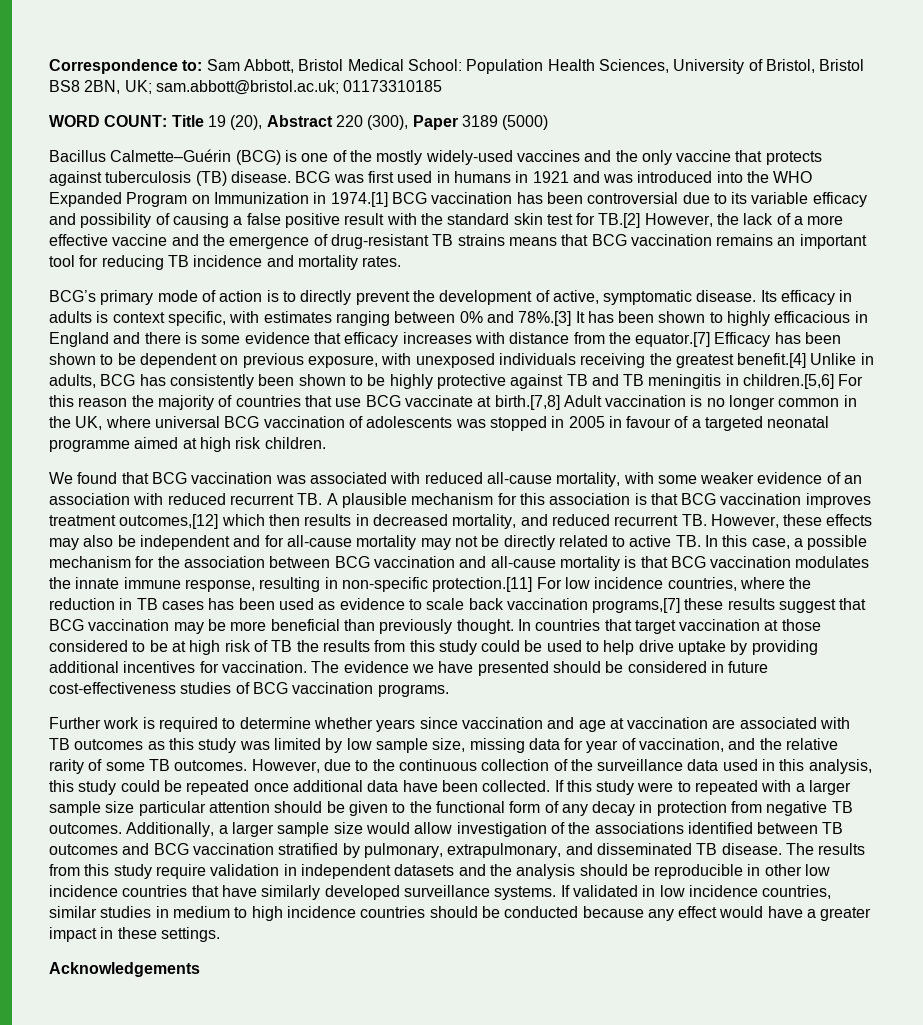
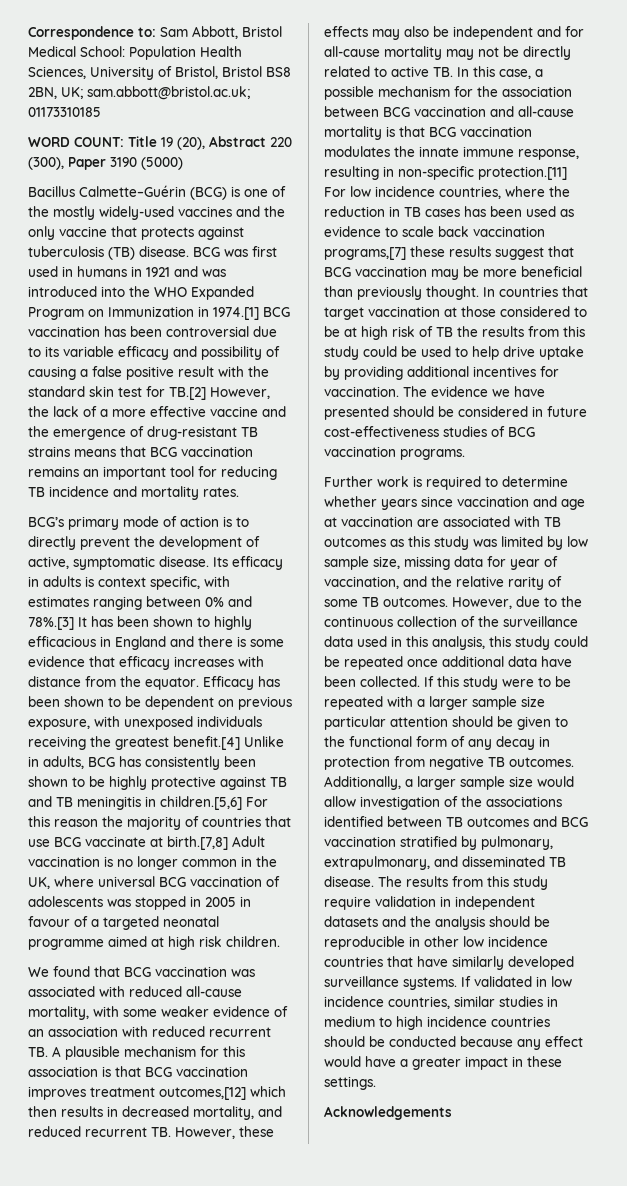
- WORD COUNT: Title 19 (20), Abstract 220 (300), Paper 3189 (5000)
+ WORD COUNT: Title 19 (20), Abstract 220 (300), Paper 3190 (5000)
- Its efficacy in adults is context specific, with estimates ranging between 0% and 78%.[3] It has been shown to highly efficacious in England and there is some evidence that efficacy increases with distance from the equator.[7] Efficacy has been shown to be dependent on previous exposure, with unexposed individuals receiving the greatest benefit.[4] Unlike in adults, BCG has consistently been shown to be highly protective against TB and TB meningitis in children.[5,6] For this reason the majority of countries that use BCG vaccinate at birth.[7,8] Adult vaccination is no longer common in the UK, where universal BCG vaccination of adolescents was stopped in 2005 in favour of a targeted neonatal programme aimed at high risk children.
+ Its efficacy in adults is context specific, with estimates ranging between 0% and 78%.[3] It has been shown to highly efficacious in England and there is some evidence that efficacy increases with distance from the equator. Efficacy has been shown to be dependent on previous exposure, with unexposed individuals receiving the greatest benefit.[4] Unlike in adults, BCG has consistently been shown to be highly protective against TB and TB meningitis in children.[5,6] For this reason the majority of countries that use BCG vaccinate at birth.[7,8] Adult vaccination is no longer common in the UK, where universal BCG vaccination of adolescents was stopped in 2005 in favour of a targeted neonatal programme aimed at high risk children.
- If this study were to repeated with a larger sample size particular attention should be given to the functional form of any decay in protection from negative TB outcomes.
+ If this study were to be repeated with a larger sample size particular attention should be given to the functional form of any decay in protection from negative TB outcomes.

